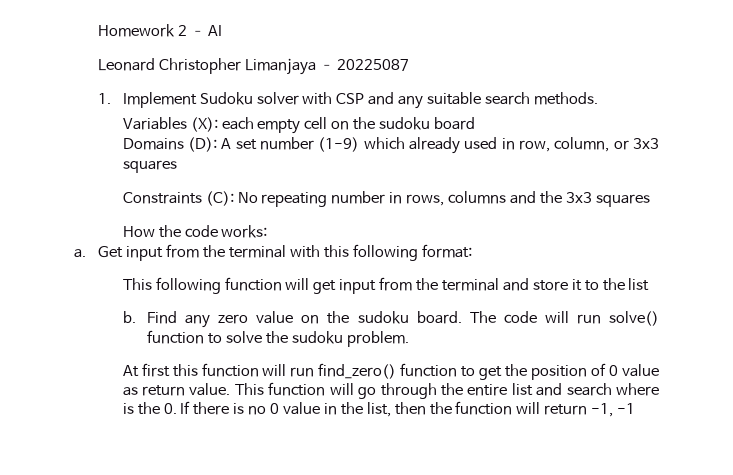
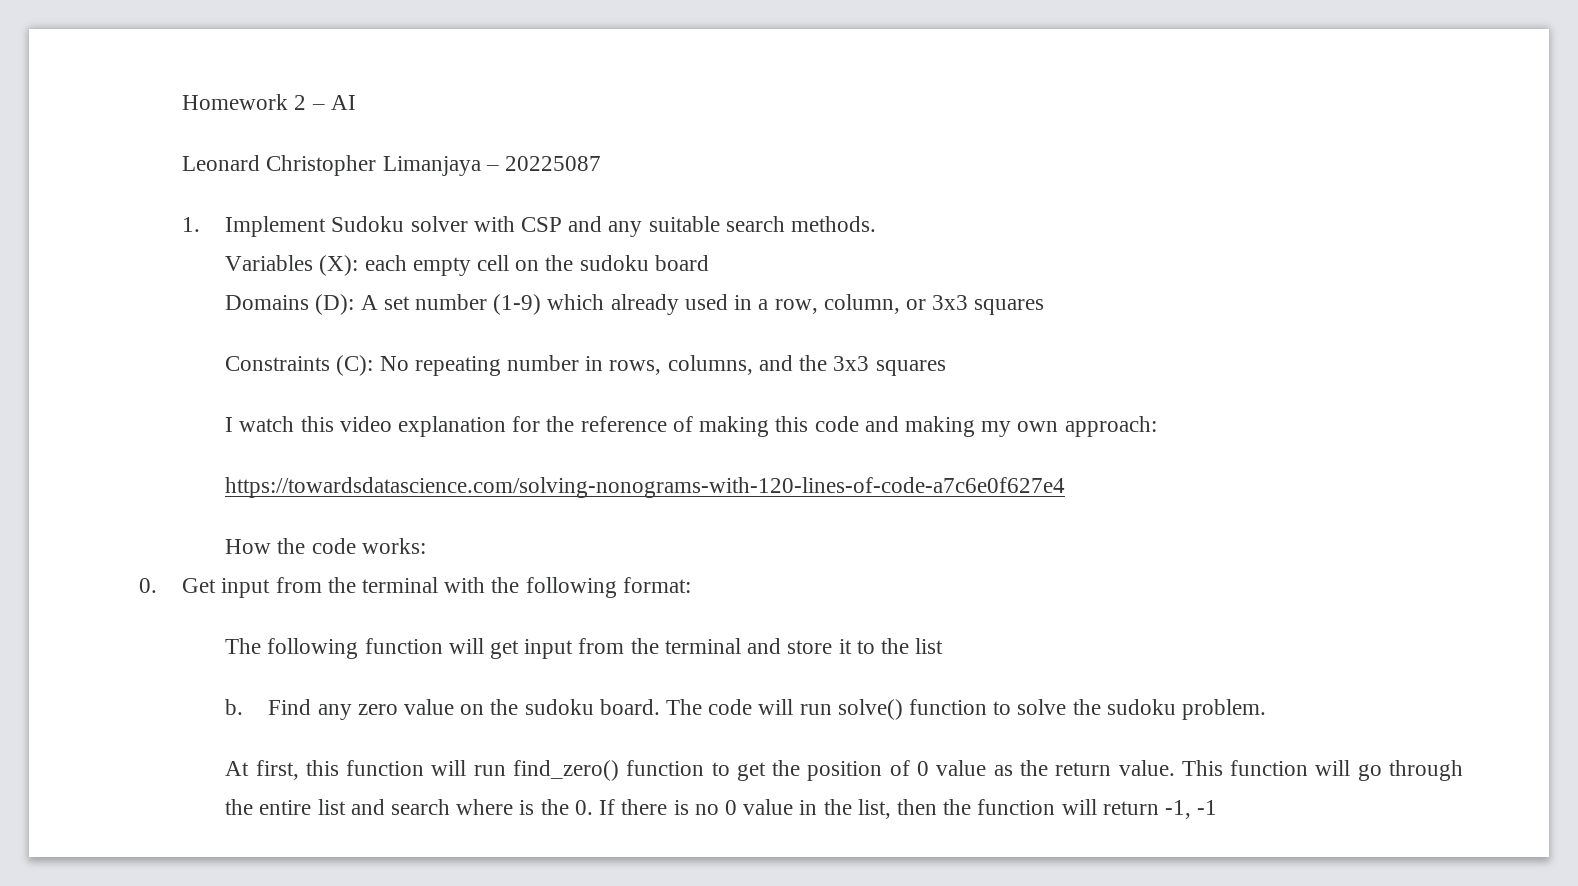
- Domains (D): A set number (1-9) which already used in row, column, or 3x3 squares
+ Domains (D): A set number (1-9) which already used in a row, column, or 3x3 squares
- Constraints (C): No repeating number in rows, columns and the 3x3 squares
+ Constraints (C): No repeating number in rows, columns, and the 3x3 squares
+ I watch this video explanation for the reference of making this code and making my own approach:
+ https://towardsdatascience.com/solving-nonograms-with-120-lines-of-code-a7c6e0f627e4
- a. Get input from the terminal with this following format:
+ 0. Get input from the terminal with the following format:
- This following function will get input from the terminal and store it to the list
+ The following function will get input from the terminal and store it to the list
- At first this function will run find_zero() function to get the position of 0 value as return value.
+ At first, this function will run find_zero() function to get the position of 0 value as the return value.

